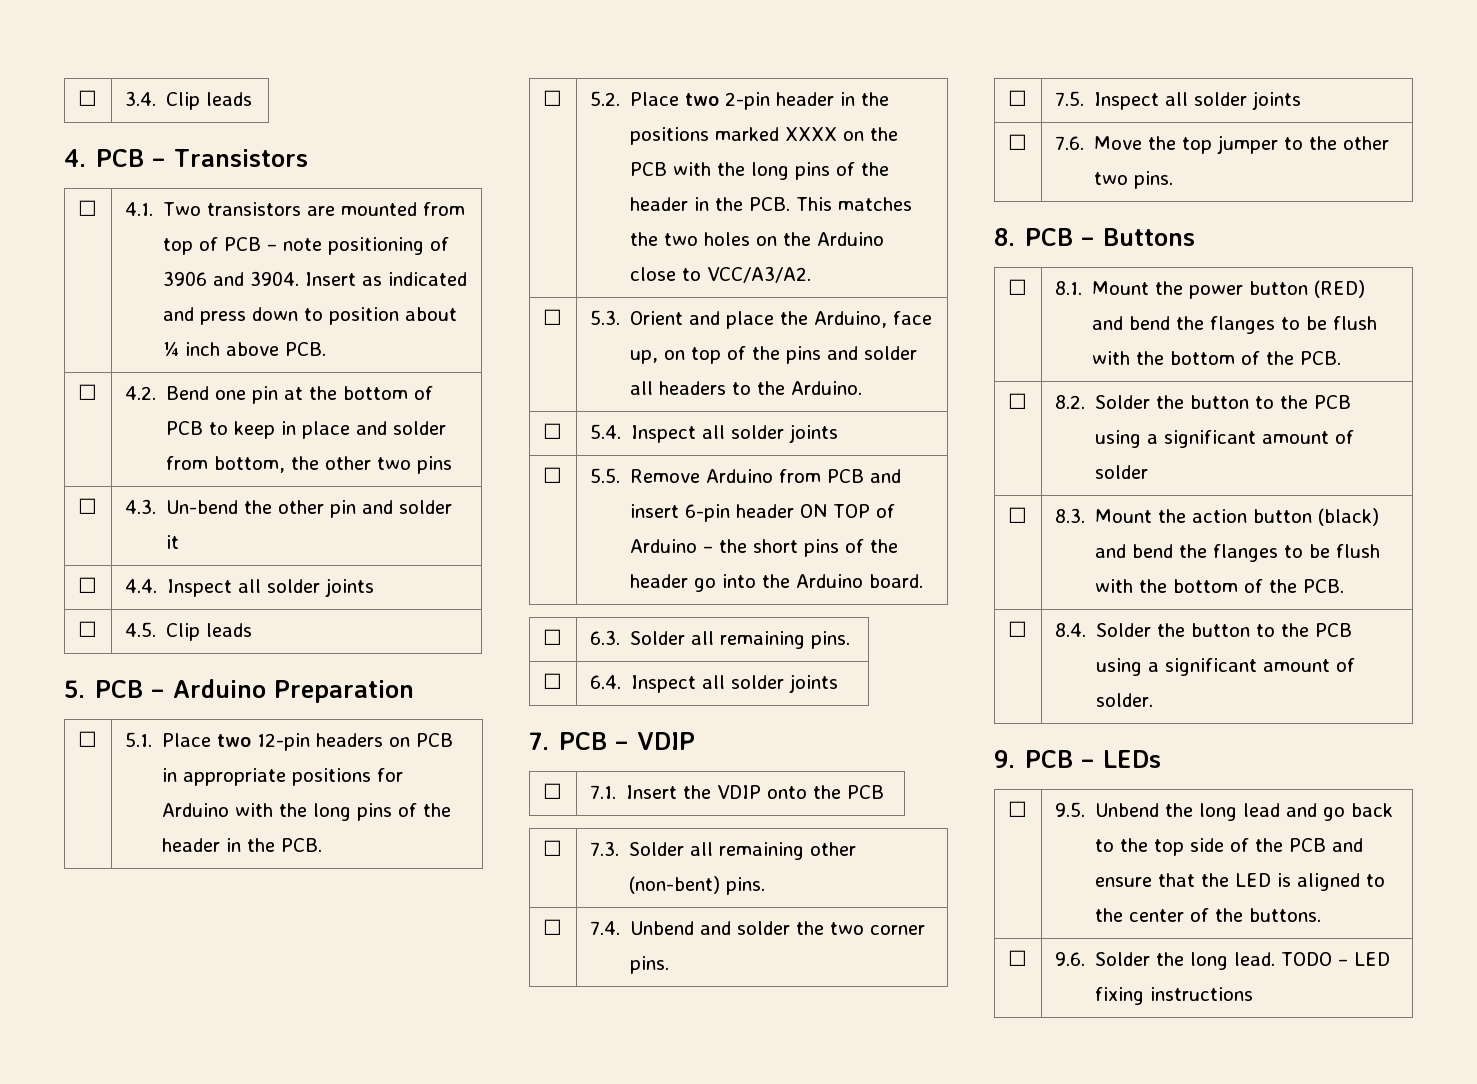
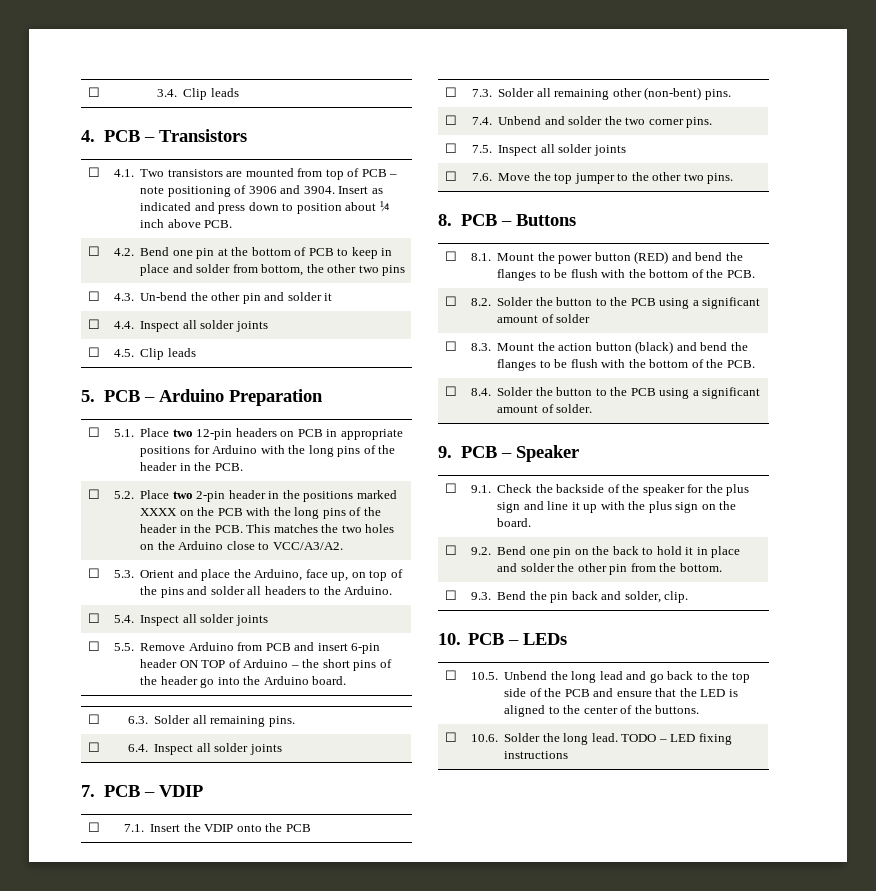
- 9. PCB – LEDs
+ 9. PCB – Speaker
+ ☐ | 9.1. Check the backside of the speaker for the plus sign and line it up with the plus sign on the board.
+ ☐ | 9.2. Bend one pin on the back to hold it in place and solder the other pin from the bottom.
+ ☐ | 9.3. Bend the pin back and solder, clip.
+ 10. PCB – LEDs
- ☐ | 9.5. Unbend the long lead and go back to the top side of the PCB and ensure that the LED is aligned to the center of the buttons.
+ ☐ | 10.5. Unbend the long lead and go back to the top side of the PCB and ensure that the LED is aligned to the center of the buttons.
- ☐ | 9.6. Solder the long lead. TODO – LED fixing instructions
+ ☐ | 10.6. Solder the long lead. TODO – LED fixing instructions

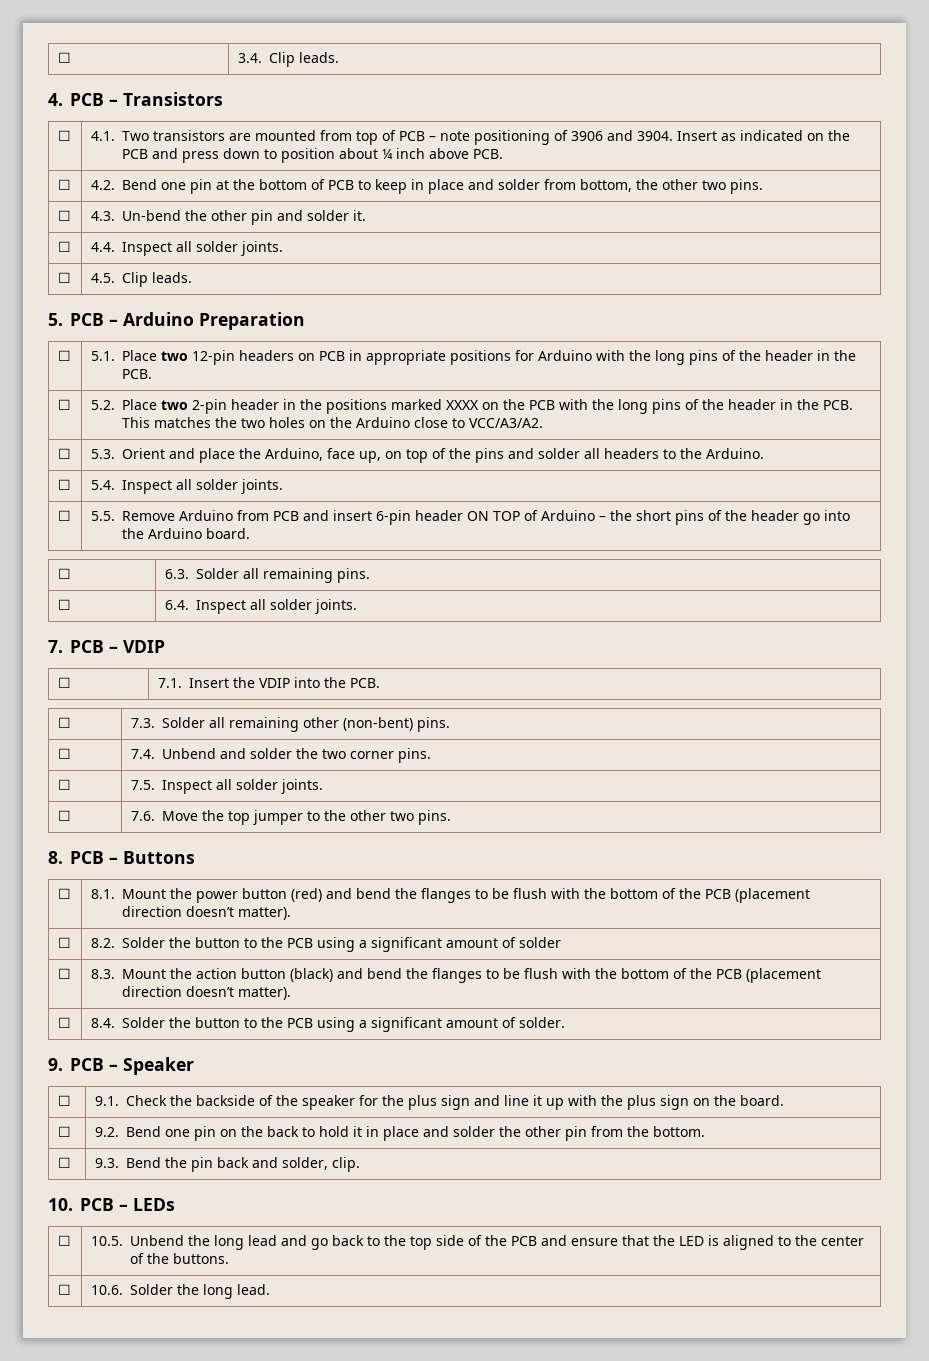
- ☐ | 3.4. Clip leads
+ ☐ | 3.4. Clip leads.
- ☐ | 4.1. Two transistors are mounted from top of PCB – note positioning of 3906 and 3904. Insert as indicated and press down to position about ¼ inch above PCB.
+ ☐ | 4.1. Two transistors are mounted from top of PCB – note positioning of 3906 and 3904. Insert as indicated on the PCB and press down to position about ¼ inch above PCB.
- ☐ | 4.2. Bend one pin at the bottom of PCB to keep in place and solder from bottom, the other two pins
+ ☐ | 4.2. Bend one pin at the bottom of PCB to keep in place and solder from bottom, the other two pins.
- ☐ | 4.3. Un-bend the other pin and solder it
+ ☐ | 4.3. Un-bend the other pin and solder it.
- ☐ | 4.4. Inspect all solder joints
+ ☐ | 4.4. Inspect all solder joints.
- ☐ | 4.5. Clip leads
+ ☐ | 4.5. Clip leads.
- ☐ | 5.4. Inspect all solder joints
+ ☐ | 5.4. Inspect all solder joints.
- ☐ | 6.4. Inspect all solder joints
+ ☐ | 6.4. Inspect all solder joints.
- ☐ | 7.1. Insert the VDIP onto the PCB
+ ☐ | 7.1. Insert the VDIP into the PCB.
- ☐ | 7.5. Inspect all solder joints
+ ☐ | 7.5. Inspect all solder joints.
- ☐ | 8.1. Mount the power button (RED) and bend the flanges to be flush with the bottom of the PCB.
+ ☐ | 8.1. Mount the power button (red) and bend the flanges to be flush with the bottom of the PCB (placement direction doesn’t matter).
- ☐ | 8.3. Mount the action button (black) and bend the flanges to be flush with the bottom of the PCB.
+ ☐ | 8.3. Mount the action button (black) and bend the flanges to be flush with the bottom of the PCB (placement direction doesn’t matter).
- ☐ | 10.6. Solder the long lead. TODO – LED fixing instructions
+ ☐ | 10.6. Solder the long lead.

